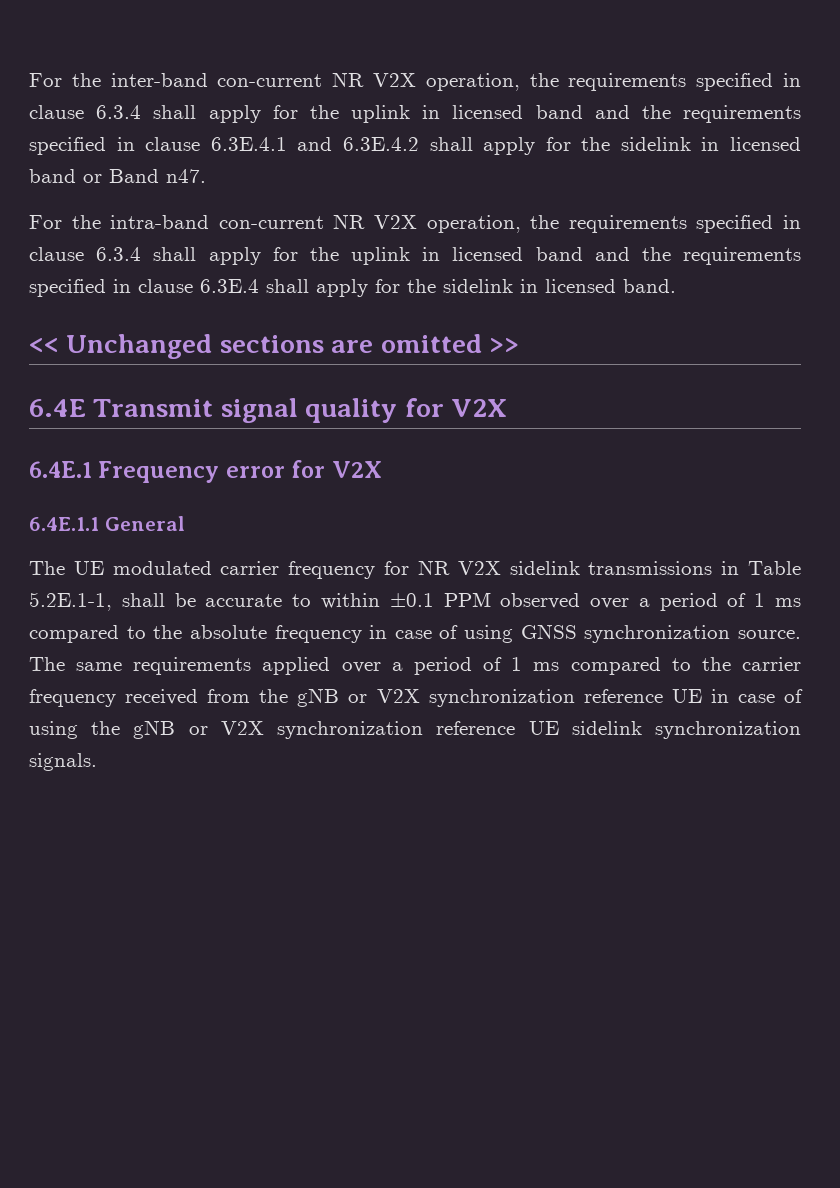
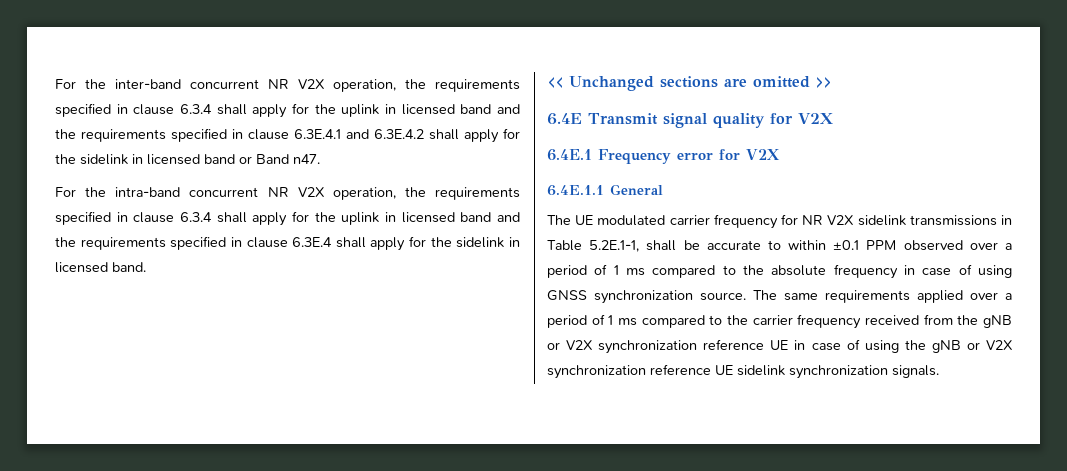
- For the inter-band con-current NR V2X operation, the requirements specified in clause 6.3.4 shall apply for the uplink in licensed band and the requirements specified in clause 6.3E.4.1 and 6.3E.4.2 shall apply for the sidelink in licensed band or Band n47.
+ For the inter-band concurrent NR V2X operation, the requirements specified in clause 6.3.4 shall apply for the uplink in licensed band and the requirements specified in clause 6.3E.4.1 and 6.3E.4.2 shall apply for the sidelink in licensed band or Band n47.
- For the intra-band con-current NR V2X operation, the requirements specified in clause 6.3.4 shall apply for the uplink in licensed band and the requirements specified in clause 6.3E.4 shall apply for the sidelink in licensed band.
+ For the intra-band concurrent NR V2X operation, the requirements specified in clause 6.3.4 shall apply for the uplink in licensed band and the requirements specified in clause 6.3E.4 shall apply for the sidelink in licensed band.

